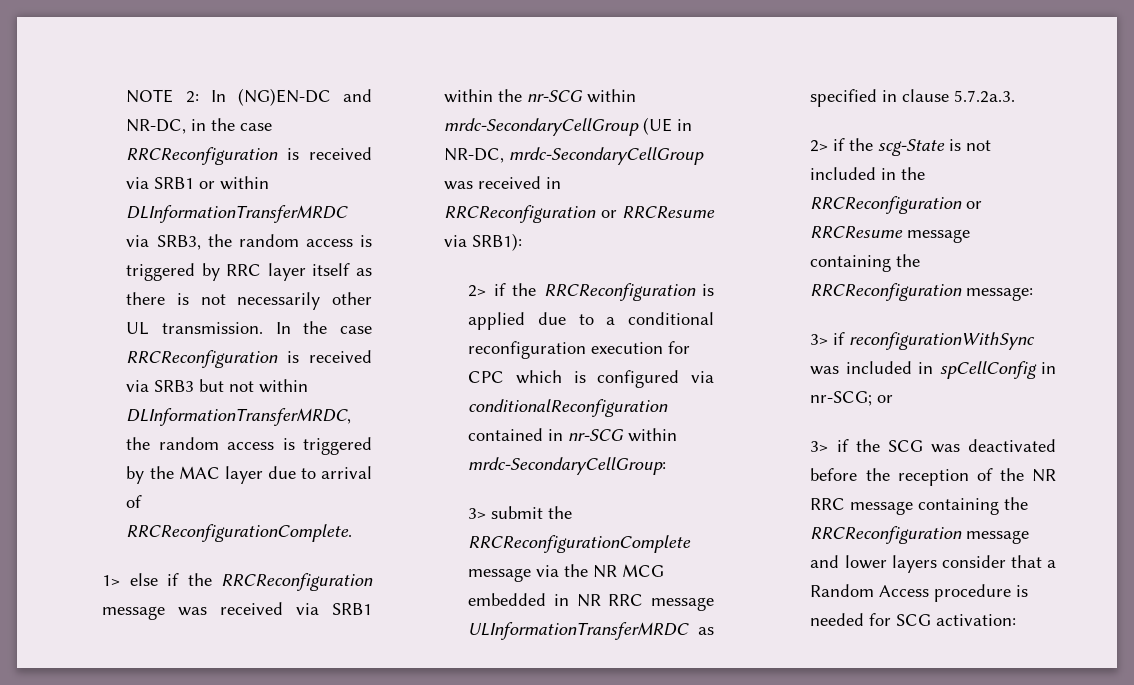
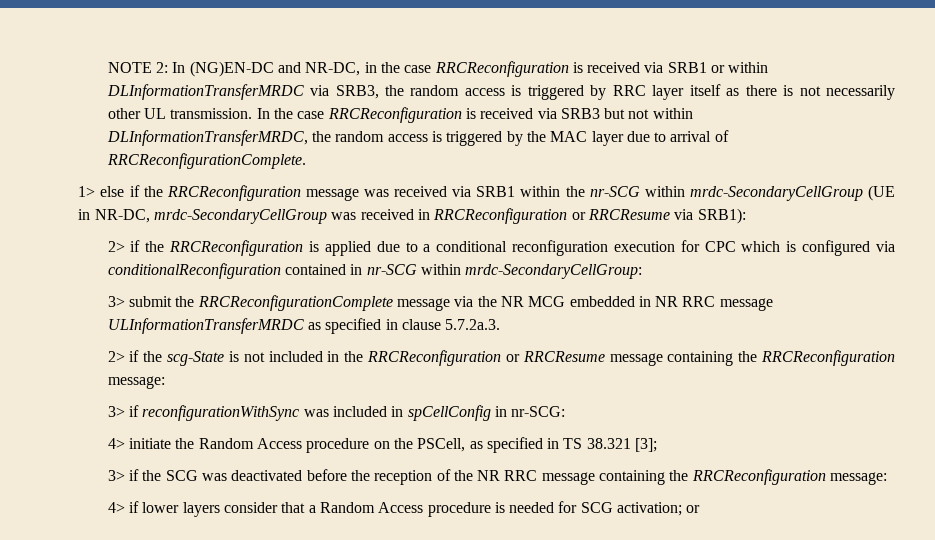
- 3> if reconfigurationWithSync was included in spCellConfig in nr-SCG; or
+ 3> if reconfigurationWithSync was included in spCellConfig in nr-SCG:
+ 4> initiate the Random Access procedure on the PSCell, as specified in TS 38.321 [3];
- 3> if the SCG was deactivated before the reception of the NR RRC message containing the RRCReconfiguration message and lower layers consider that a Random Access procedure is needed for SCG activation:
+ 3> if the SCG was deactivated before the reception of the NR RRC message containing the RRCReconfiguration message:
+ 4> if lower layers consider that a Random Access procedure is needed for SCG activation; or

